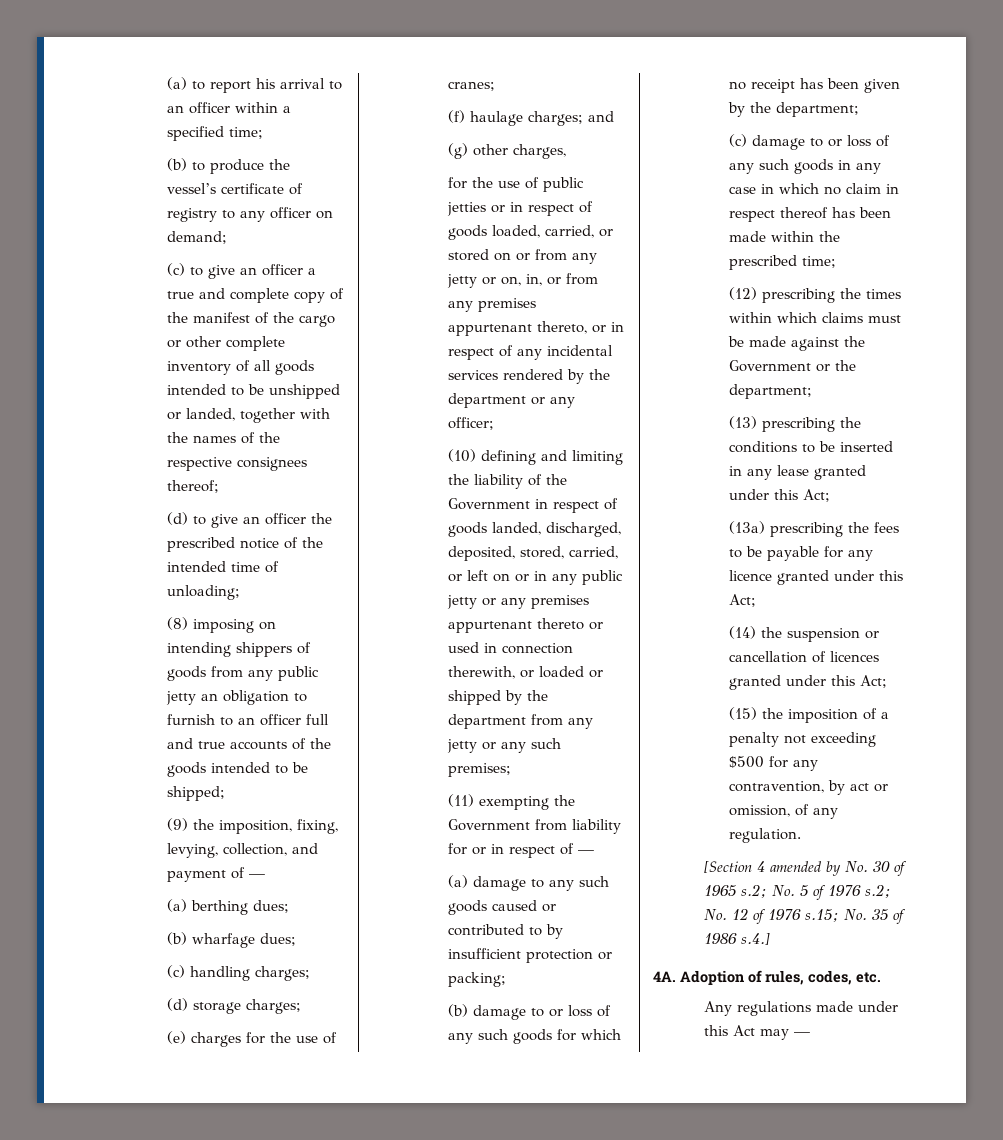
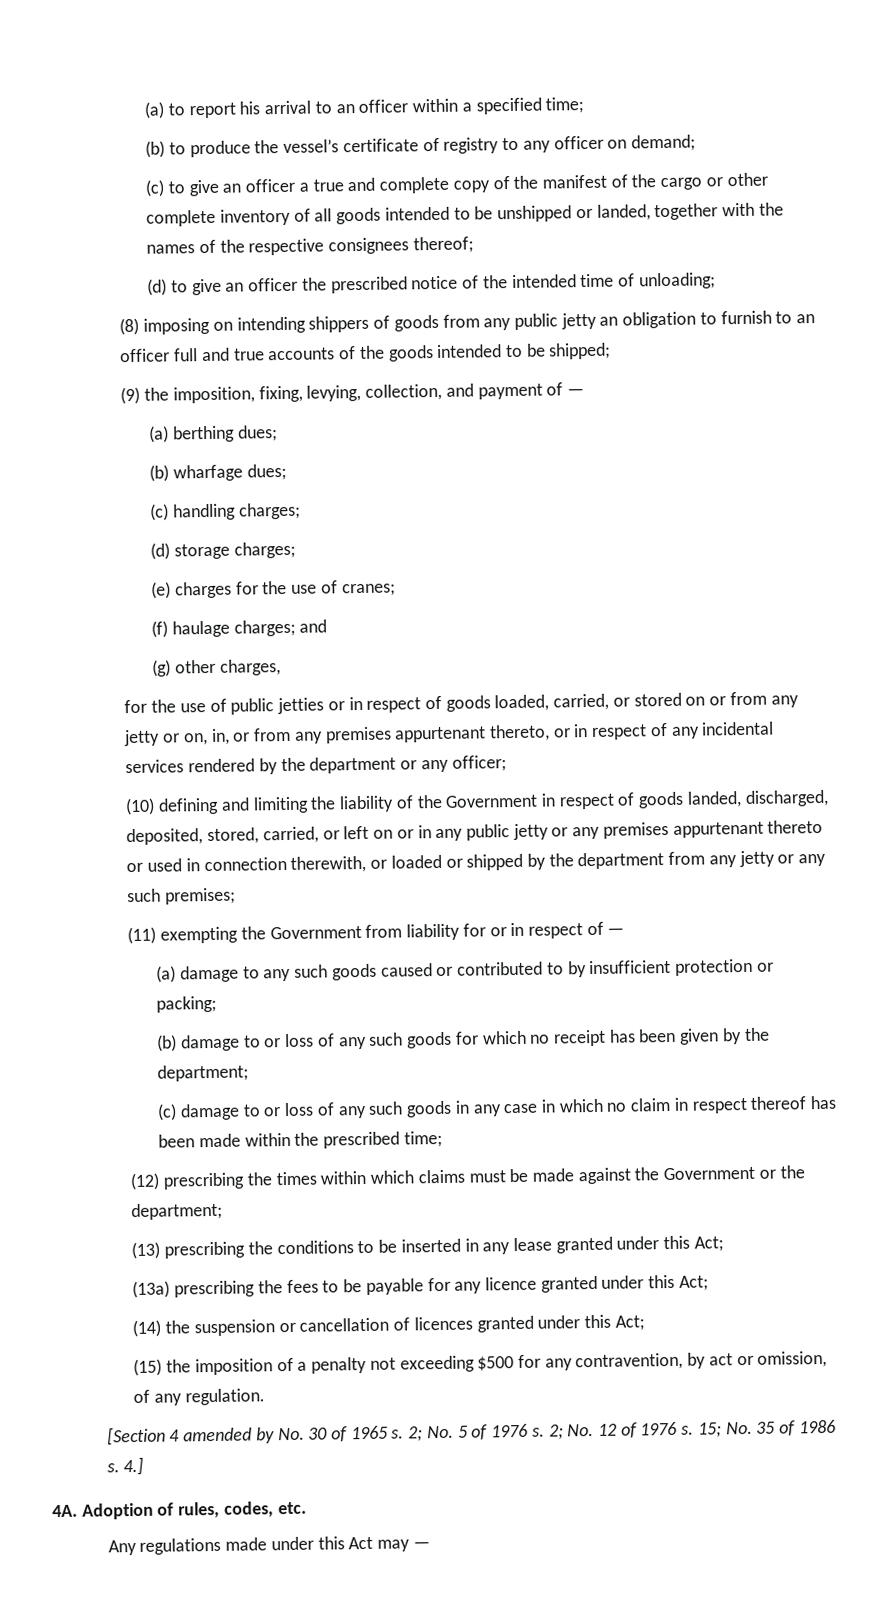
- [Section 4 amended by No. 30 of 1965 s.2; No. 5 of 1976 s.2; No. 12 of 1976 s.15; No. 35 of 1986 s.4.]
+ [Section 4 amended by No. 30 of 1965 s. 2; No. 5 of 1976 s. 2; No. 12 of 1976 s. 15; No. 35 of 1986 s. 4.]

